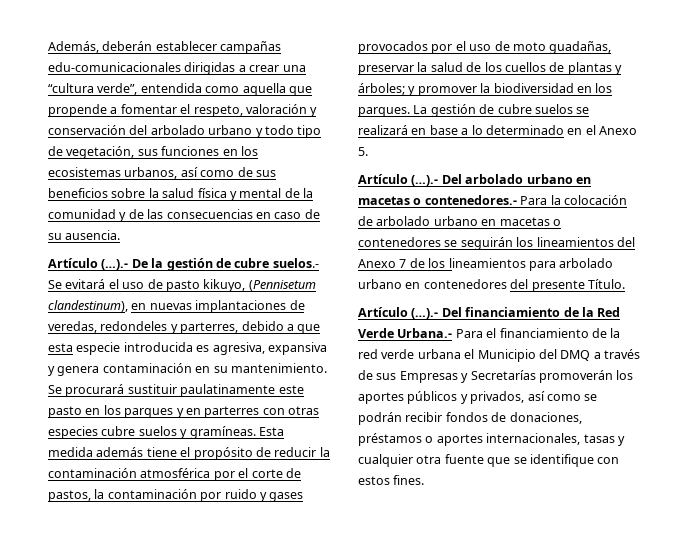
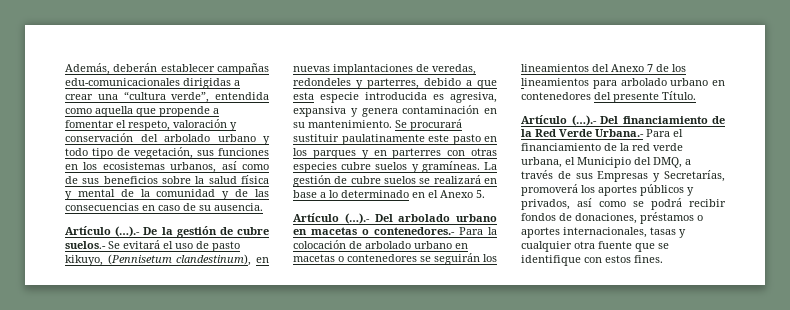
- Esta medida además tiene el propósito de reducir la contaminación atmosférica por el corte de pastos, la contaminación por ruido y gases provocados por el uso de moto guadañas, preservar la salud de los cuellos de plantas y árboles; y promover la biodiversidad en los parques.
- Artículo (…).- Del financiamiento de la Red Verde Urbana.- Para el financiamiento de la red verde urbana el Municipio del DMQ a través de sus Empresas y Secretarías promoverán los aportes públicos y privados, así como se podrán recibir fondos de donaciones, préstamos o aportes internacionales, tasas y cualquier otra fuente que se identifique con estos fines.
+ Artículo (…).- Del financiamiento de la Red Verde Urbana.- Para el financiamiento de la red verde urbana, el Municipio del DMQ, a través de sus Empresas y Secretarías, promoverá los aportes públicos y privados, así como se podrá recibir fondos de donaciones, préstamos o aportes internacionales, tasas y cualquier otra fuente que se identifique con estos fines.

